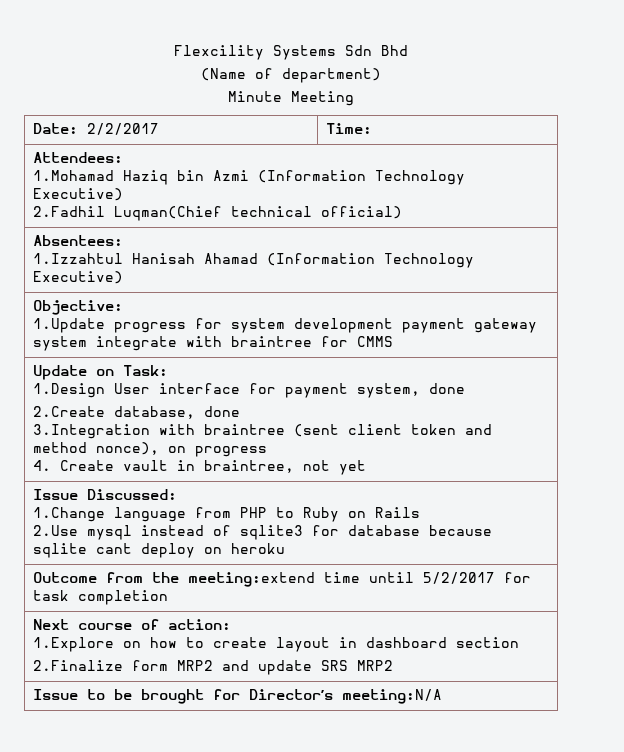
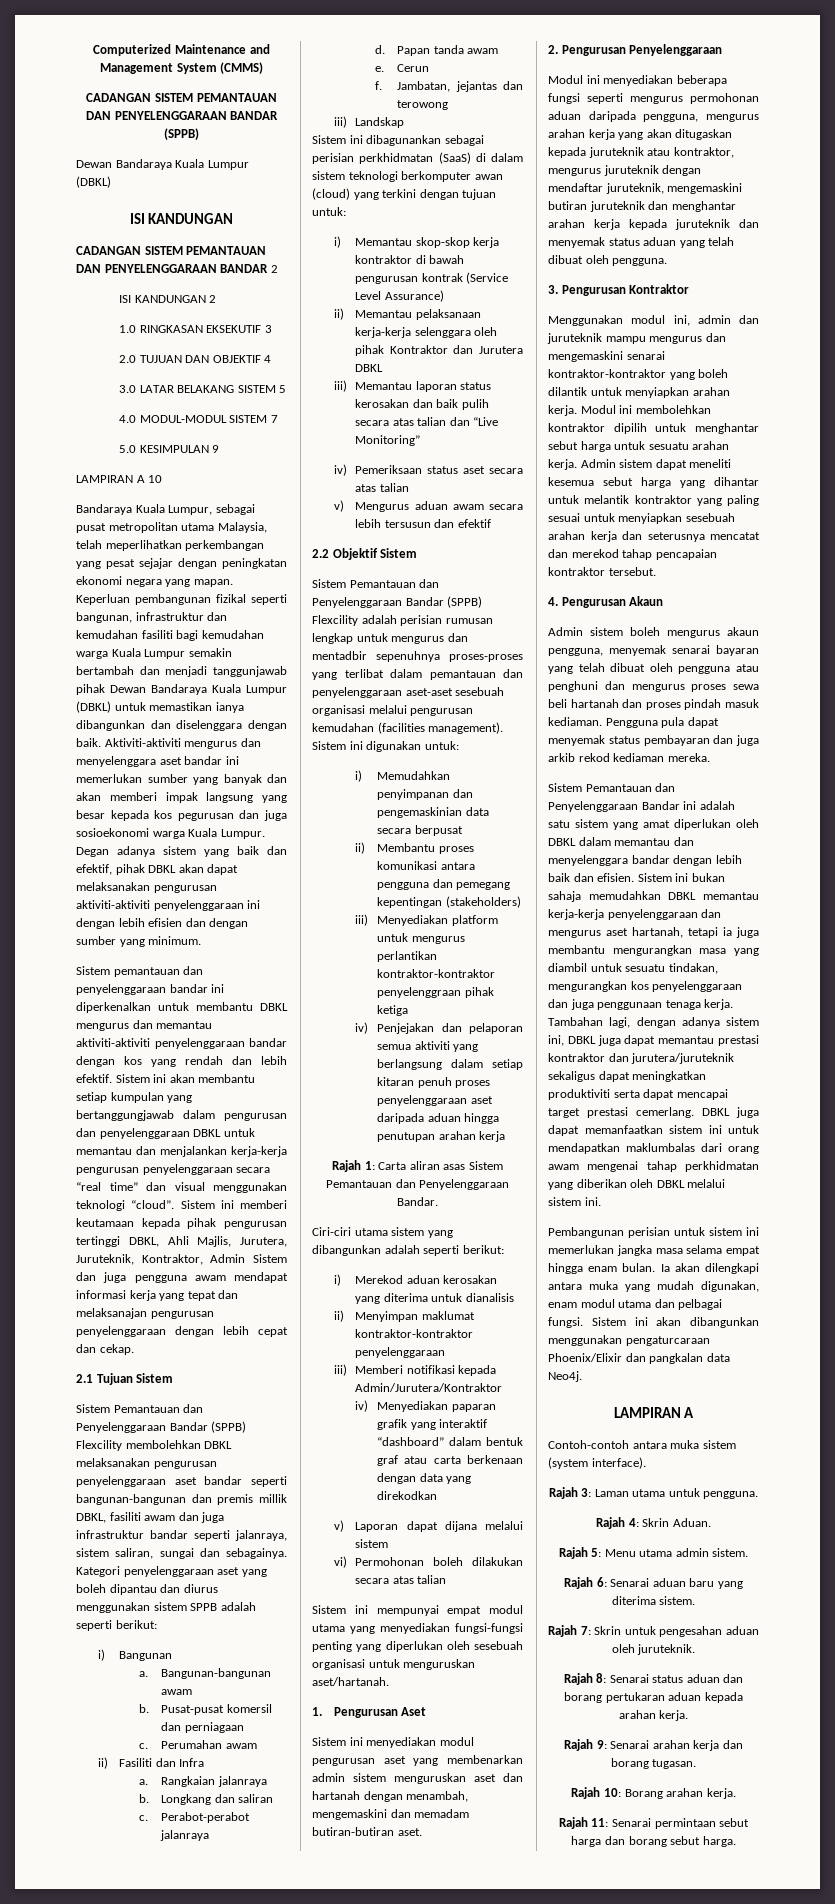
- Flexcility Systems Sdn Bhd
- (Name of department)
- Minute Meeting
- Date: 2/2/2017 | Time:
- Attendees:
- 1.Mohamad Haziq bin Azmi (Information Technology Executive)
- 2.Fadhil Luqman(Chief technical official)
- Absentees:
- 1.Izzahtul Hanisah Ahamad (Information Technology Executive)
- Objective:
- 1.Update progress for system development payment gateway system integrate with braintree for CMMS
- Update on Task:
- 1.Design User interface for payment system, done
- 2.Create database, done
- 3.Integration with braintree (sent client token and method nonce), on progress
- 4. Create vault in braintree, not yet
- Issue Discussed:
- 1.Change language from PHP to Ruby on Rails
- 2.Use mysql instead of sqlite3 for database because sqlite cant deploy on heroku
- Outcome from the meeting:extend time until 5/2/2017 for task completion
- Next course of action:
- 1.Explore on how to create layout in dashboard section
- 2.Finalize form MRP2 and update SRS MRP2
- Issue to be brought for Director’s meeting:N/A
+ Computerized Maintenance and Management System (CMMS)
+ CADANGAN SISTEM PEMANTAUAN DAN PENYELENGGARAAN BANDAR (SPPB)
+ Dewan Bandaraya Kuala Lumpur (DBKL)
+ ISI KANDUNGAN
+ CADANGAN SISTEM PEMANTAUAN DAN PENYELENGGARAAN BANDAR 2
+ ISI KANDUNGAN 2
+ 1.0 RINGKASAN EKSEKUTIF 3
+ 2.0 TUJUAN DAN OBJEKTIF 4
+ 3.0 LATAR BELAKANG SISTEM 5
+ 4.0 MODUL-MODUL SISTEM 7
+ 5.0 KESIMPULAN 9
+ LAMPIRAN A 10
+ Bandaraya Kuala Lumpur, sebagai pusat metropolitan utama Malaysia, telah meperlihatkan perkembangan yang pesat sejajar dengan peningkatan ekonomi negara yang mapan. Keperluan pembangunan fizikal seperti bangunan, infrastruktur dan kemudahan fasiliti bagi kemudahan warga Kuala Lumpur semakin bertambah dan menjadi tanggunjawab pihak Dewan Bandaraya Kuala Lumpur (DBKL) untuk memastikan ianya dibangunkan dan diselenggara dengan baik. Aktiviti-aktiviti mengurus dan menyelenggara aset bandar ini memerlukan sumber yang banyak dan akan memberi impak langsung yang besar kepada kos pegurusan dan juga sosioekonomi warga Kuala Lumpur. Degan adanya sistem yang baik dan efektif, pihak DBKL akan dapat melaksanakan pengurusan aktiviti-aktiviti penyelenggaraan ini dengan lebih efisien dan dengan sumber yang minimum.
+ Sistem pemantauan dan penyelenggaraan bandar ini diperkenalkan untuk membantu DBKL mengurus dan memantau aktiviti-aktiviti penyelenggaraan bandar dengan kos yang rendah dan lebih efektif. Sistem ini akan membantu setiap kumpulan yang bertanggungjawab dalam pengurusan dan penyelenggaraan DBKL untuk memantau dan menjalankan kerja-kerja pengurusan penyelenggaraan secara “real time” dan visual menggunakan teknologi “cloud”. Sistem ini memberi keutamaan kepada pihak pengurusan tertinggi DBKL, Ahli Majlis, Jurutera, Juruteknik, Kontraktor, Admin Sistem dan juga pengguna awam mendapat informasi kerja yang tepat dan melaksanajan pengurusan penyelenggaraan dengan lebih cepat dan cekap.
+ 2.1 Tujuan Sistem
+ Sistem Pemantauan dan Penyelenggaraan Bandar (SPPB) Flexcility membolehkan DBKL melaksanakan pengurusan penyelenggaraan aset bandar seperti bangunan-bangunan dan premis millik DBKL, fasiliti awam dan juga infrastruktur bandar seperti jalanraya, sistem saliran, sungai dan sebagainya. Kategori penyelenggaraan aset yang boleh dipantau dan diurus menggunakan sistem SPPB adalah seperti berikut:
+ i) Bangunan
+ a. Bangunan-bangunan awam
+ b. Pusat-pusat komersil dan perniagaan
+ c. Perumahan awam
+ ii) Fasiliti dan Infra
+ a. Rangkaian jalanraya
+ b. Longkang dan saliran
+ c. Perabot-perabot jalanraya
+ d. Papan tanda awam
+ e. Cerun
+ f. Jambatan, jejantas dan terowong
+ iii) Landskap
+ Sistem ini dibagunankan sebagai perisian perkhidmatan (SaaS) di dalam sistem teknologi berkomputer awan (cloud) yang terkini dengan tujuan untuk:
+ i) Memantau skop-skop kerja kontraktor di bawah pengurusan kontrak (Service Level Assurance)
+ ii) Memantau pelaksanaan kerja-kerja selenggara oleh pihak Kontraktor dan Jurutera DBKL
+ iii) Memantau laporan status kerosakan dan baik pulih secara atas talian dan “Live Monitoring”
+ iv) Pemeriksaan status aset secara atas talian
+ v) Mengurus aduan awam secara lebih tersusun dan efektif
+ 2.2 Objektif Sistem
+ Sistem Pemantauan dan Penyelenggaraan Bandar (SPPB) Flexcility adalah perisian rumusan lengkap untuk mengurus dan mentadbir sepenuhnya proses-proses yang terlibat dalam pemantauan dan penyelenggaraan aset-aset sesebuah organisasi melalui pengurusan kemudahan (facilities management). Sistem ini digunakan untuk:
+ i) Memudahkan penyimpanan dan pengemaskinian data secara berpusat
+ ii) Membantu proses komunikasi antara pengguna dan pemegang kepentingan (stakeholders)
+ iii) Menyediakan platform untuk mengurus perlantikan kontraktor-kontraktor penyelenggraan pihak ketiga
+ iv) Penjejakan dan pelaporan semua aktiviti yang berlangsung dalam setiap kitaran penuh proses penyelenggaraan aset daripada aduan hingga penutupan arahan kerja
+ Rajah 1: Carta aliran asas Sistem Pemantauan dan Penyelenggaraan Bandar.
+ Ciri-ciri utama sistem yang dibangunkan adalah seperti berikut:
+ i) Merekod aduan kerosakan yang diterima untuk dianalisis
+ ii) Menyimpan maklumat kontraktor-kontraktor penyelenggaraan
+ iii) Memberi notifikasi kepada Admin/Jurutera/Kontraktor
+ iv) Menyediakan paparan grafik yang interaktif “dashboard” dalam bentuk graf atau carta berkenaan dengan data yang direkodkan
+ v) Laporan dapat dijana melalui sistem
+ vi) Permohonan boleh dilakukan secara atas talian
+ Sistem ini mempunyai empat modul utama yang menyediakan fungsi-fungsi penting yang diperlukan oleh sesebuah organisasi untuk menguruskan aset/hartanah.
+ 1. Pengurusan Aset
+ Sistem ini menyediakan modul pengurusan aset yang membenarkan admin sistem menguruskan aset dan hartanah dengan menambah, mengemaskini dan memadam butiran-butiran aset.
+ 2. Pengurusan Penyelenggaraan
+ Modul ini menyediakan beberapa fungsi seperti mengurus permohonan aduan daripada pengguna, mengurus arahan kerja yang akan ditugaskan kepada juruteknik atau kontraktor, mengurus juruteknik dengan mendaftar juruteknik, mengemaskini butiran juruteknik dan menghantar arahan kerja kepada juruteknik dan menyemak status aduan yang telah dibuat oleh pengguna.
+ 3. Pengurusan Kontraktor
+ Menggunakan modul ini, admin dan juruteknik mampu mengurus dan mengemaskini senarai kontraktor-kontraktor yang boleh dilantik untuk menyiapkan arahan kerja. Modul ini membolehkan kontraktor dipilih untuk menghantar sebut harga untuk sesuatu arahan kerja. Admin sistem dapat meneliti kesemua sebut harga yang dihantar untuk melantik kontraktor yang paling sesuai untuk menyiapkan sesebuah arahan kerja dan seterusnya mencatat dan merekod tahap pencapaian kontraktor tersebut.
+ 4. Pengurusan Akaun
+ Admin sistem boleh mengurus akaun pengguna, menyemak senarai bayaran yang telah dibuat oleh pengguna atau penghuni dan mengurus proses sewa beli hartanah dan proses pindah masuk kediaman. Pengguna pula dapat menyemak status pembayaran dan juga arkib rekod kediaman mereka.
+ Sistem Pemantauan dan Penyelenggaraan Bandar ini adalah satu sistem yang amat diperlukan oleh DBKL dalam memantau dan menyelenggara bandar dengan lebih baik dan efisien. Sistem ini bukan sahaja memudahkan DBKL memantau kerja-kerja penyelenggaraan dan mengurus aset hartanah, tetapi ia juga membantu mengurangkan masa yang diambil untuk sesuatu tindakan, mengurangkan kos penyelenggaraan dan juga penggunaan tenaga kerja. Tambahan lagi, dengan adanya sistem ini, DBKL juga dapat memantau prestasi kontraktor dan jurutera/juruteknik sekaligus dapat meningkatkan produktiviti serta dapat mencapai target prestasi cemerlang. DBKL juga dapat memanfaatkan sistem ini untuk mendapatkan maklumbalas dari orang awam mengenai tahap perkhidmatan yang diberikan oleh DBKL melalui sistem ini.
+ Pembangunan perisian untuk sistem ini memerlukan jangka masa selama empat hingga enam bulan. Ia akan dilengkapi antara muka yang mudah digunakan, enam modul utama dan pelbagai fungsi. Sistem ini akan dibangunkan menggunakan pengaturcaraan Phoenix/Elixir dan pangkalan data Neo4j.
+ LAMPIRAN A
+ Contoh-contoh antara muka sistem (system interface).
+ Rajah 3: Laman utama untuk pengguna.
+ Rajah 4: Skrin Aduan.
+ Rajah 5: Menu utama admin sistem.
+ Rajah 6: Senarai aduan baru yang diterima sistem.
+ Rajah 7: Skrin untuk pengesahan aduan oleh juruteknik.
+ Rajah 8: Senarai status aduan dan borang pertukaran aduan kepada arahan kerja.
+ Rajah 9: Senarai arahan kerja dan borang tugasan.
+ Rajah 10: Borang arahan kerja.
+ Rajah 11: Senarai permintaan sebut harga dan borang sebut harga.

